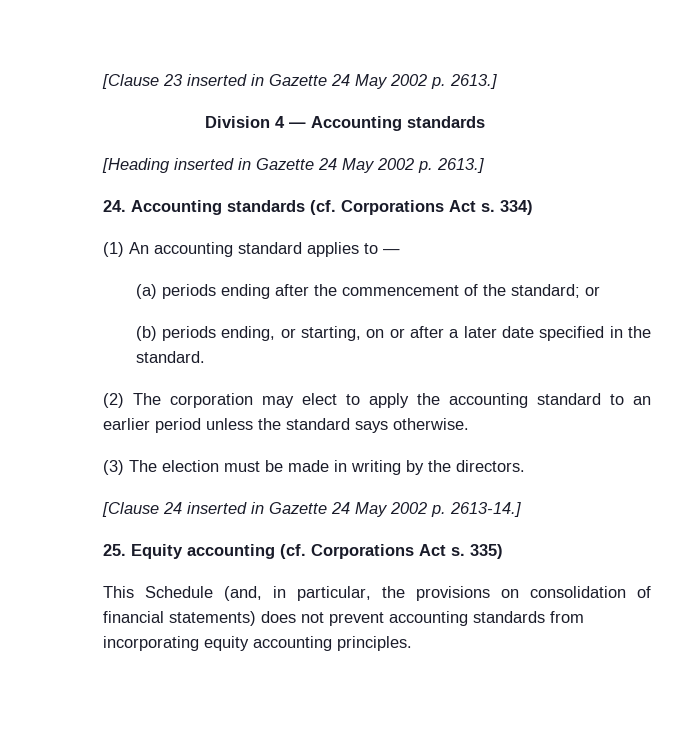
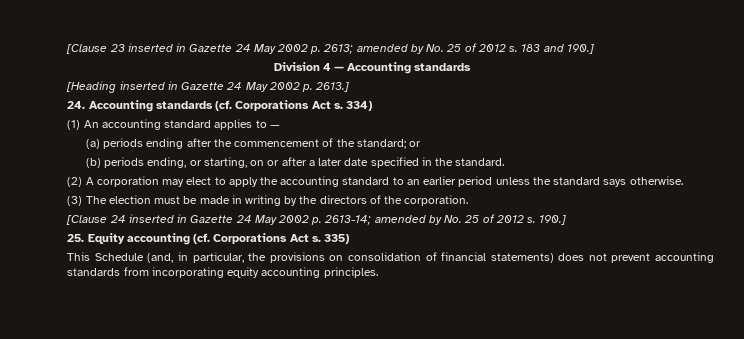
- [Clause 23 inserted in Gazette 24 May 2002 p. 2613.]
+ [Clause 23 inserted in Gazette 24 May 2002 p. 2613; amended by No. 25 of 2012 s. 183 and 190.]
- (2) The corporation may elect to apply the accounting standard to an earlier period unless the standard says otherwise.
+ (2) A corporation may elect to apply the accounting standard to an earlier period unless the standard says otherwise.
- (3) The election must be made in writing by the directors.
+ (3) The election must be made in writing by the directors of the corporation.
- [Clause 24 inserted in Gazette 24 May 2002 p. 2613-14.]
+ [Clause 24 inserted in Gazette 24 May 2002 p. 2613-14; amended by No. 25 of 2012 s. 190.]

